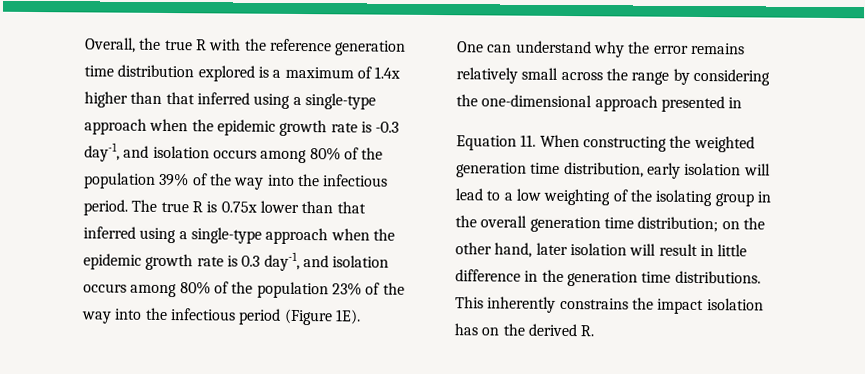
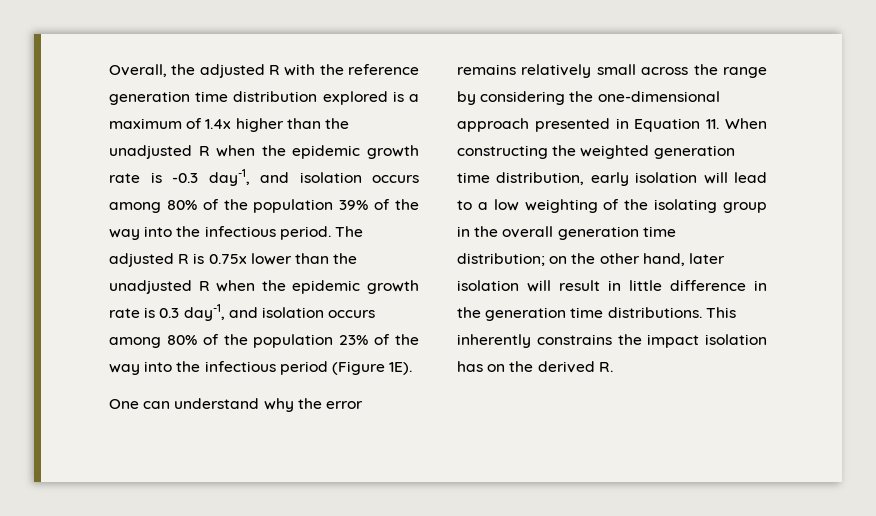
- Overall, the true R with the reference generation time distribution explored is a maximum of 1.4x higher than that inferred using a single-type approach when the epidemic growth rate is -0.3 day-1, and isolation occurs among 80% of the population 39% of the way into the infectious period.
+ Overall, the adjusted R with the reference generation time distribution explored is a maximum of 1.4x higher than the unadjusted R when the epidemic growth rate is -0.3 day-1, and isolation occurs among 80% of the population 39% of the way into the infectious period.
- The true R is 0.75x lower than that inferred using a single-type approach when the epidemic growth rate is 0.3 day-1, and isolation occurs among 80% of the population 23% of the way into the infectious period (Figure 1E).
+ The adjusted R is 0.75x lower than the unadjusted R when the epidemic growth rate is 0.3 day-1, and isolation occurs among 80% of the population 23% of the way into the infectious period (Figure 1E).
- One can understand why the error remains relatively small across the range by considering the one-dimensional approach presented in
- Equation 11. When constructing the weighted generation time distribution, early isolation will lead to a low weighting of the isolating group in the overall generation time distribution;
+ One can understand why the error remains relatively small across the range by considering the one-dimensional approach presented in Equation 11. When constructing the weighted generation time distribution, early isolation will lead to a low weighting of the isolating group in the overall generation time distribution;

